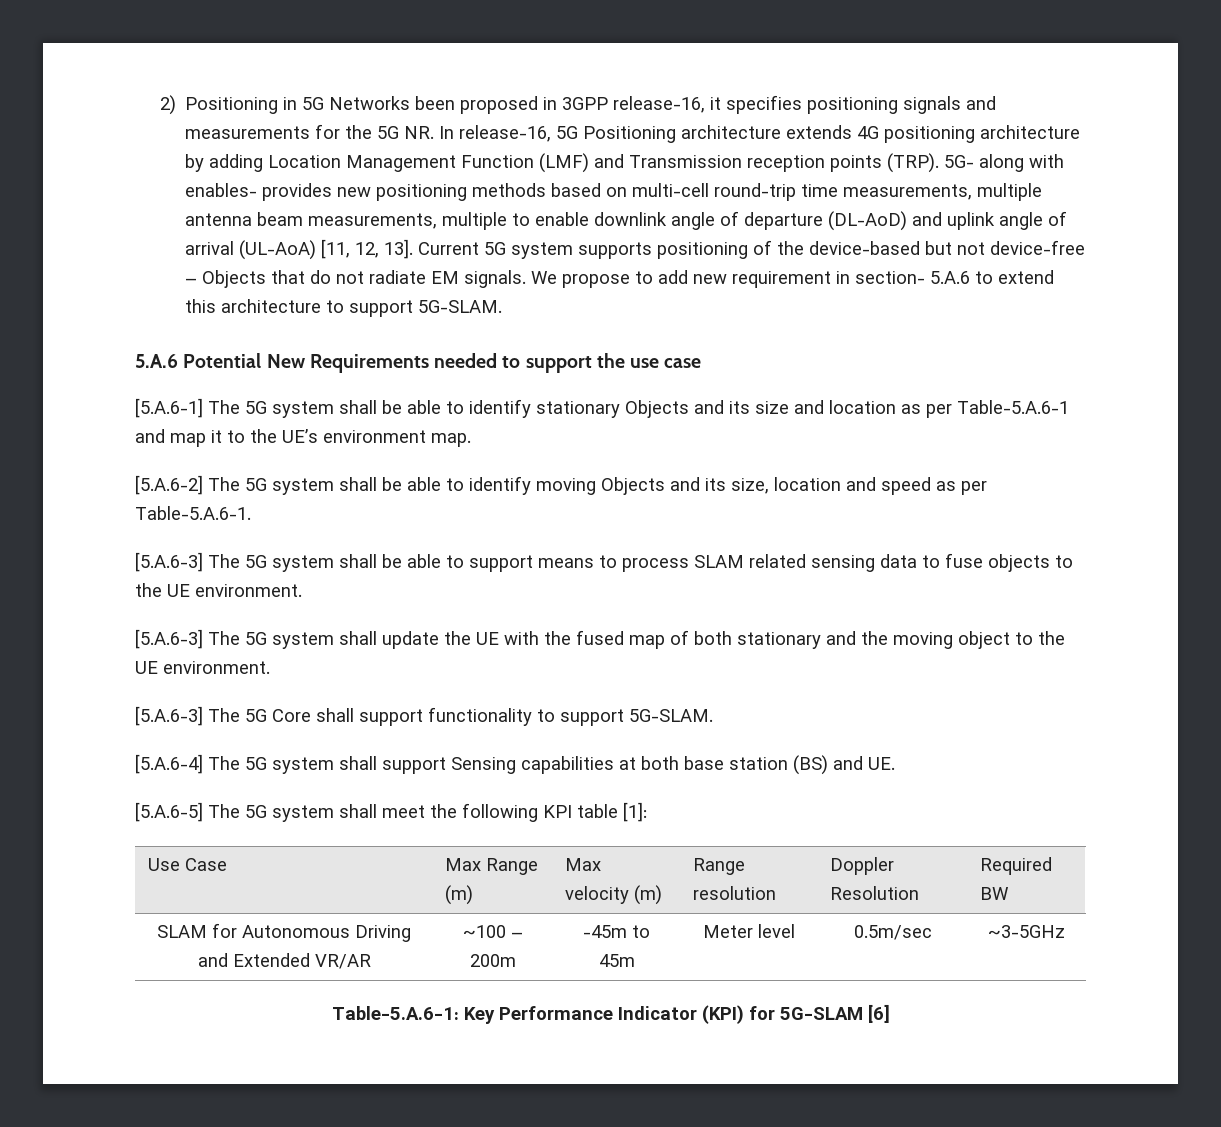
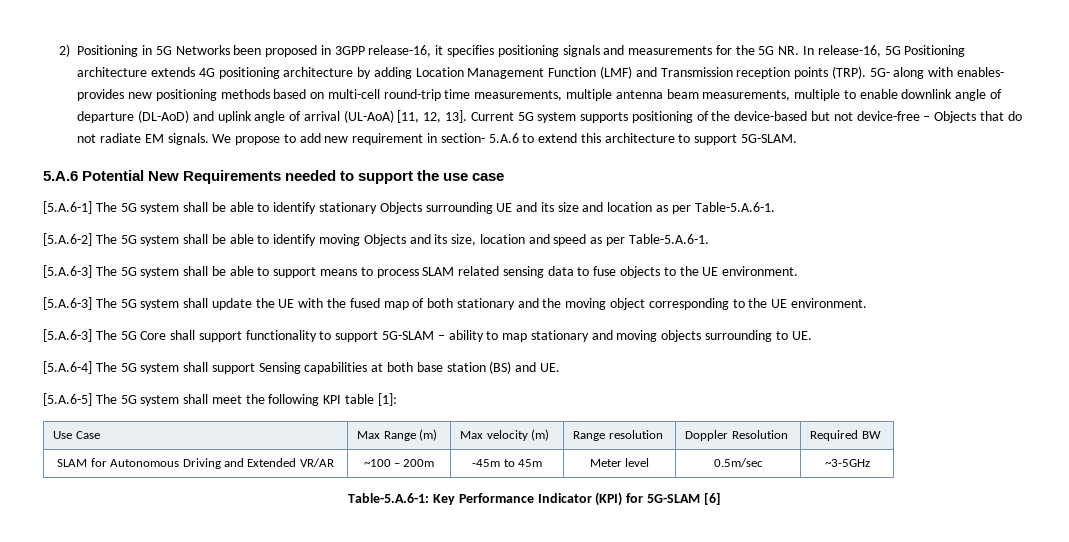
- [5.A.6-1] The 5G system shall be able to identify stationary Objects and its size and location as per Table-5.A.6-1 and map it to the UE’s environment map.
+ [5.A.6-1] The 5G system shall be able to identify stationary Objects surrounding UE and its size and location as per Table-5.A.6-1.
- [5.A.6-3] The 5G system shall update the UE with the fused map of both stationary and the moving object to the UE environment.
+ [5.A.6-3] The 5G system shall update the UE with the fused map of both stationary and the moving object corresponding to the UE environment.
- [5.A.6-3] The 5G Core shall support functionality to support 5G-SLAM.
+ [5.A.6-3] The 5G Core shall support functionality to support 5G-SLAM – ability to map stationary and moving objects surrounding to UE.

